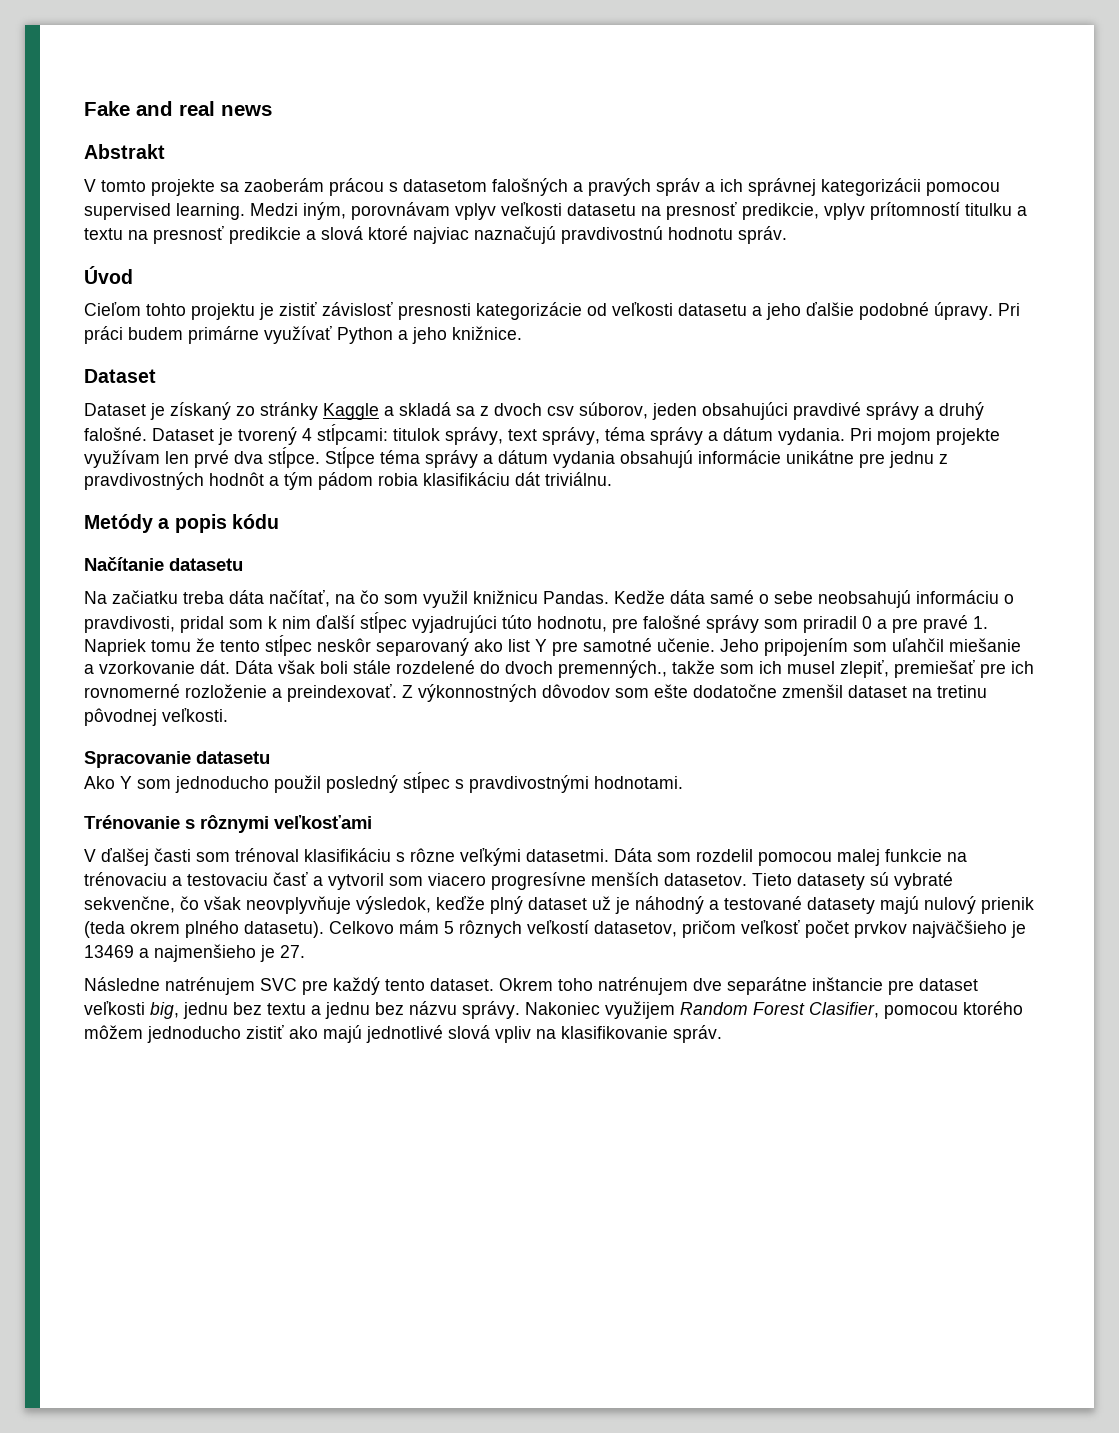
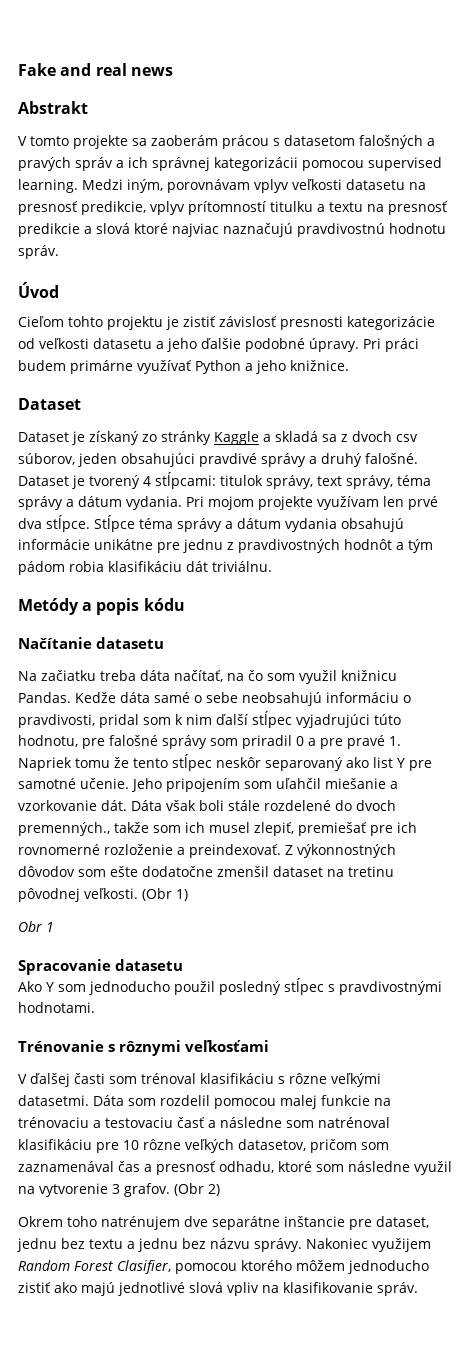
+ (Obr 1)
+ Obr 1
- Dáta som rozdelil pomocou malej funkcie na trénovaciu a testovaciu časť a vytvoril som viacero progresívne menších datasetov. Tieto datasety sú vybraté sekvenčne, čo však neovplyvňuje výsledok, keďže plný dataset už je náhodný a testované datasety majú nulový prienik (teda okrem plného datasetu). Celkovo mám 5 rôznych veľkostí datasetov, pričom veľkosť počet prvkov najväčšieho je 13469 a najmenšieho je 27.
- Následne natrénujem SVC pre každý tento dataset. Okrem toho natrénujem dve separátne inštancie pre dataset veľkosti big, jednu bez textu a jednu bez názvu správy.
+ Dáta som rozdelil pomocou malej funkcie na trénovaciu a testovaciu časť a následne som natrénoval klasifikáciu pre 10 rôzne veľkých datasetov, pričom som zaznamenával čas a presnosť odhadu, ktoré som následne využil na vytvorenie 3 grafov. (Obr 2)
+ Okrem toho natrénujem dve separátne inštancie pre dataset, jednu bez textu a jednu bez názvu správy.

